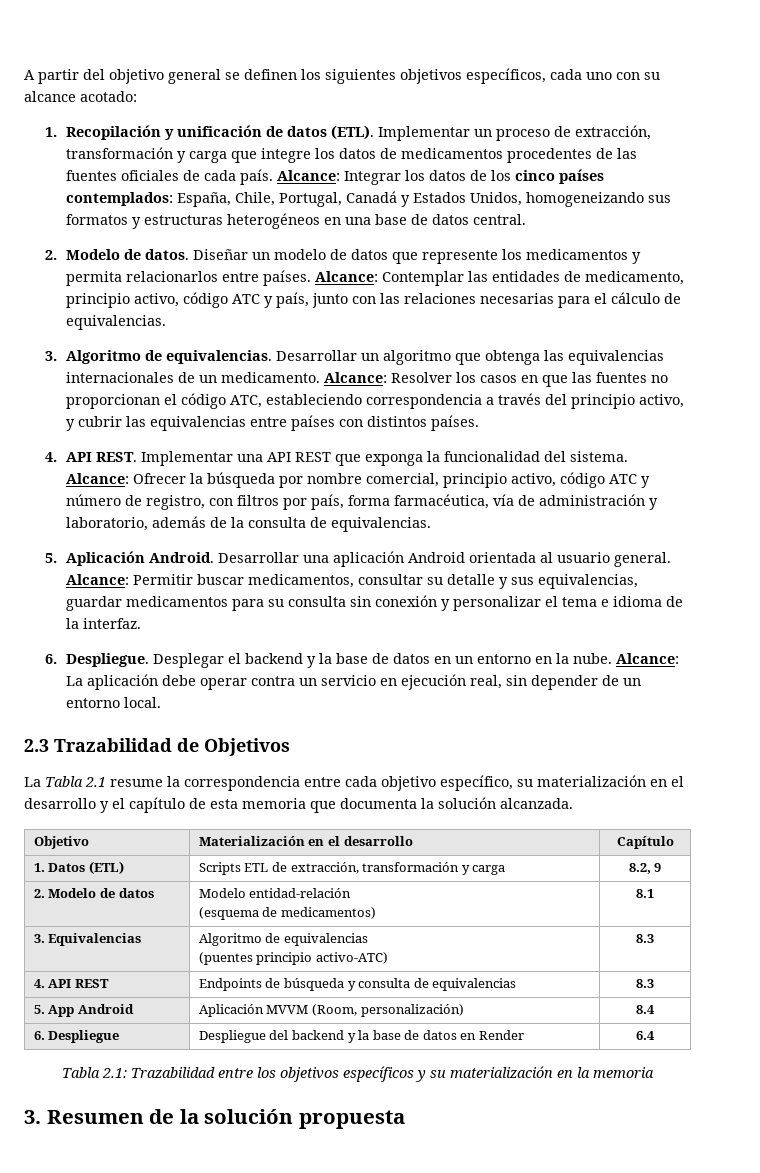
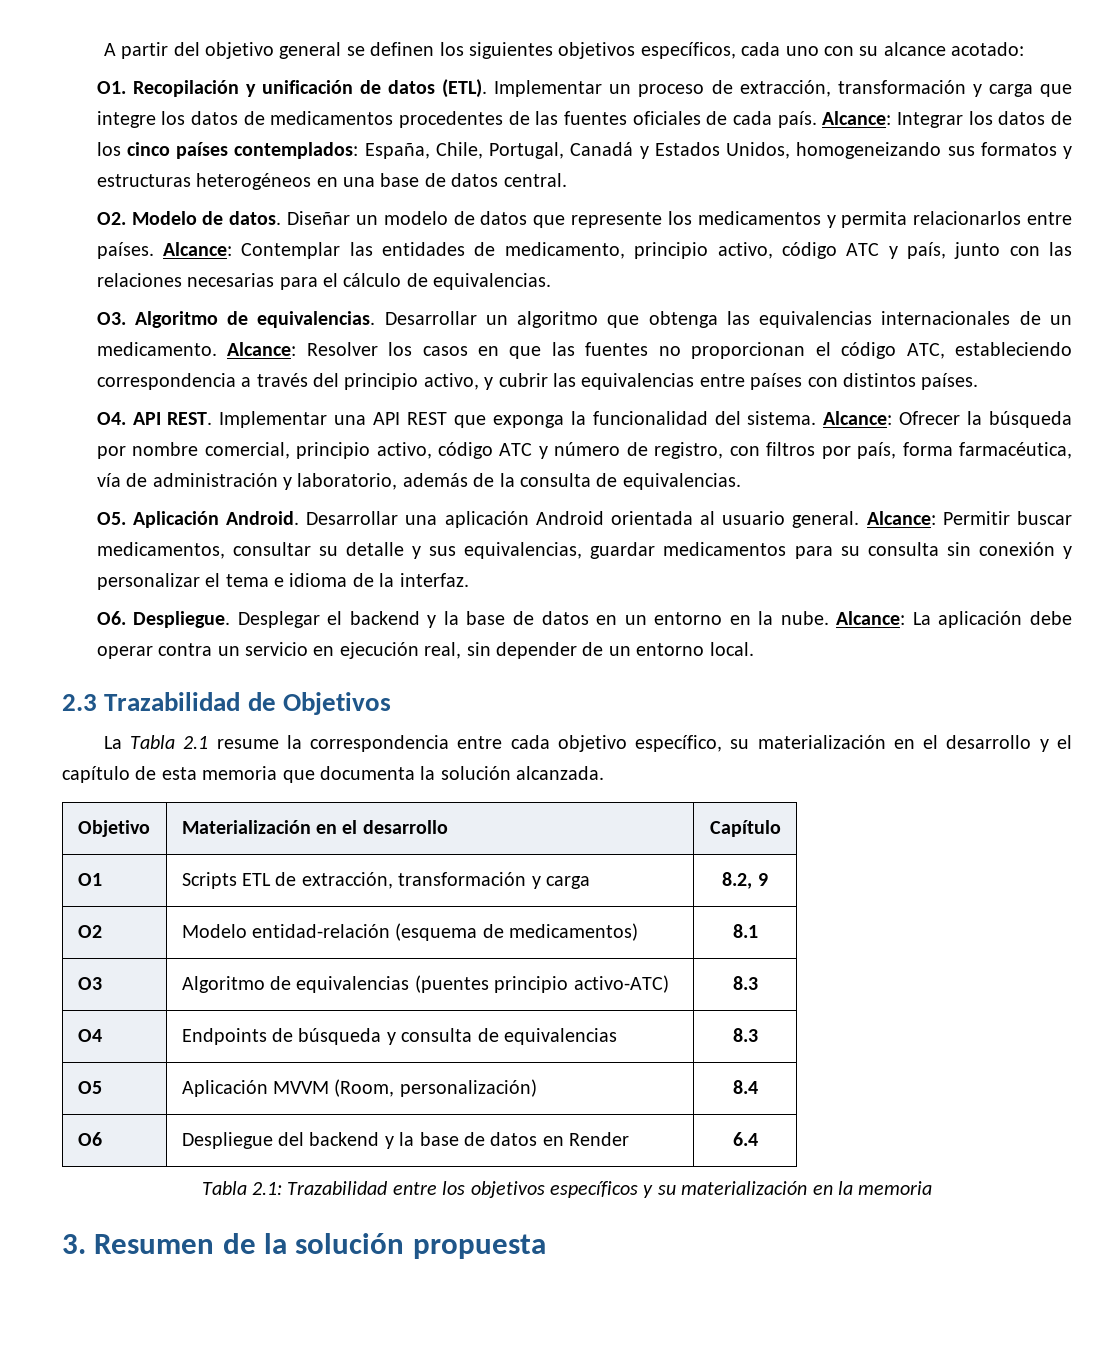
- 1. Recopilación y unificación de datos (ETL).
+ O1. Recopilación y unificación de datos (ETL).
- 2. Modelo de datos.
+ O2. Modelo de datos.
- 3. Algoritmo de equivalencias.
+ O3. Algoritmo de equivalencias.
- 4. API REST.
+ O4. API REST.
- 5. Aplicación Android.
+ O5. Aplicación Android.
- 6. Despliegue.
+ O6. Despliegue.
- 1. Datos (ETL) | Scripts ETL de extracción, transformación y carga | 8.2, 9
+ O1 | Scripts ETL de extracción, transformación y carga | 8.2, 9
- 2. Modelo de datos | Modelo entidad-relación
- (esquema de medicamentos) | 8.1
+ O2 | Modelo entidad-relación (esquema de medicamentos) | 8.1
- 3. Equivalencias | Algoritmo de equivalencias
- (puentes principio activo-ATC) | 8.3
+ O3 | Algoritmo de equivalencias (puentes principio activo-ATC) | 8.3
- 4. API REST | Endpoints de búsqueda y consulta de equivalencias | 8.3
+ O4 | Endpoints de búsqueda y consulta de equivalencias | 8.3
- 5. App Android | Aplicación MVVM (Room, personalización) | 8.4
+ O5 | Aplicación MVVM (Room, personalización) | 8.4
- 6. Despliegue | Despliegue del backend y la base de datos en Render | 6.4
+ O6 | Despliegue del backend y la base de datos en Render | 6.4

